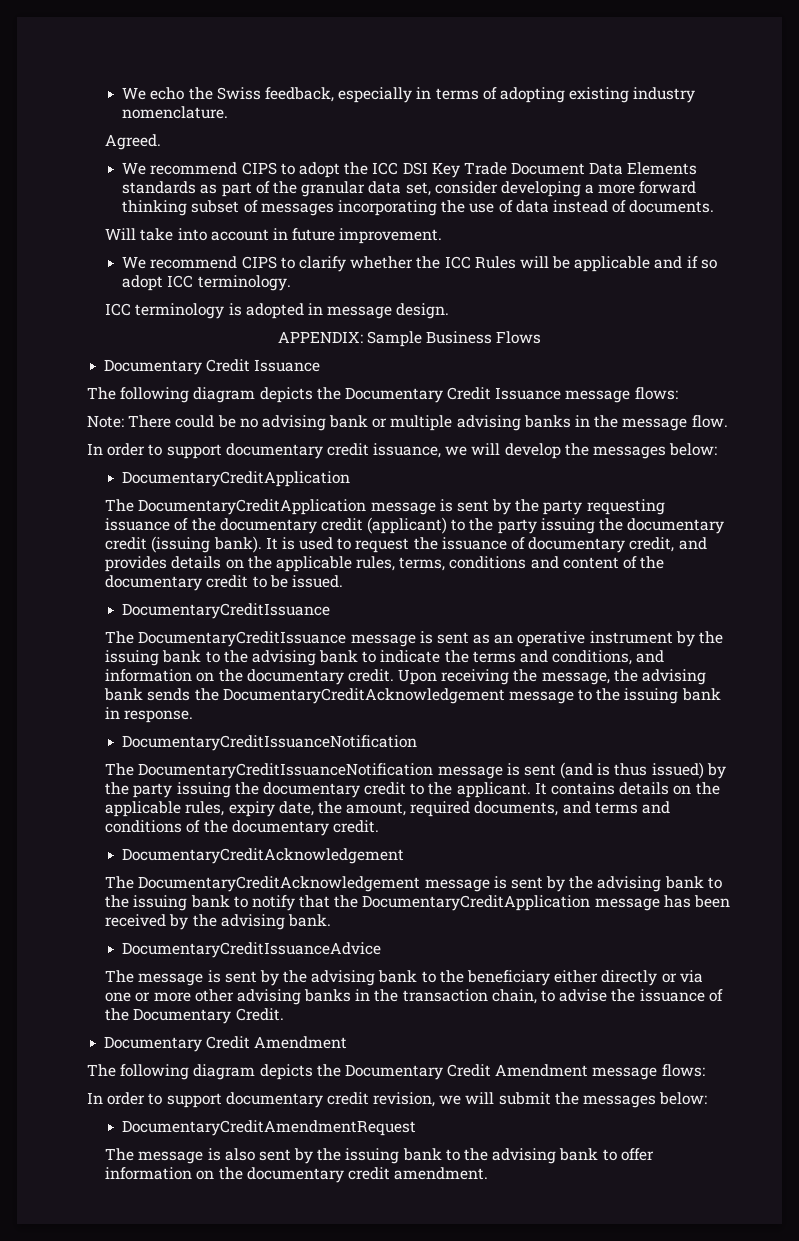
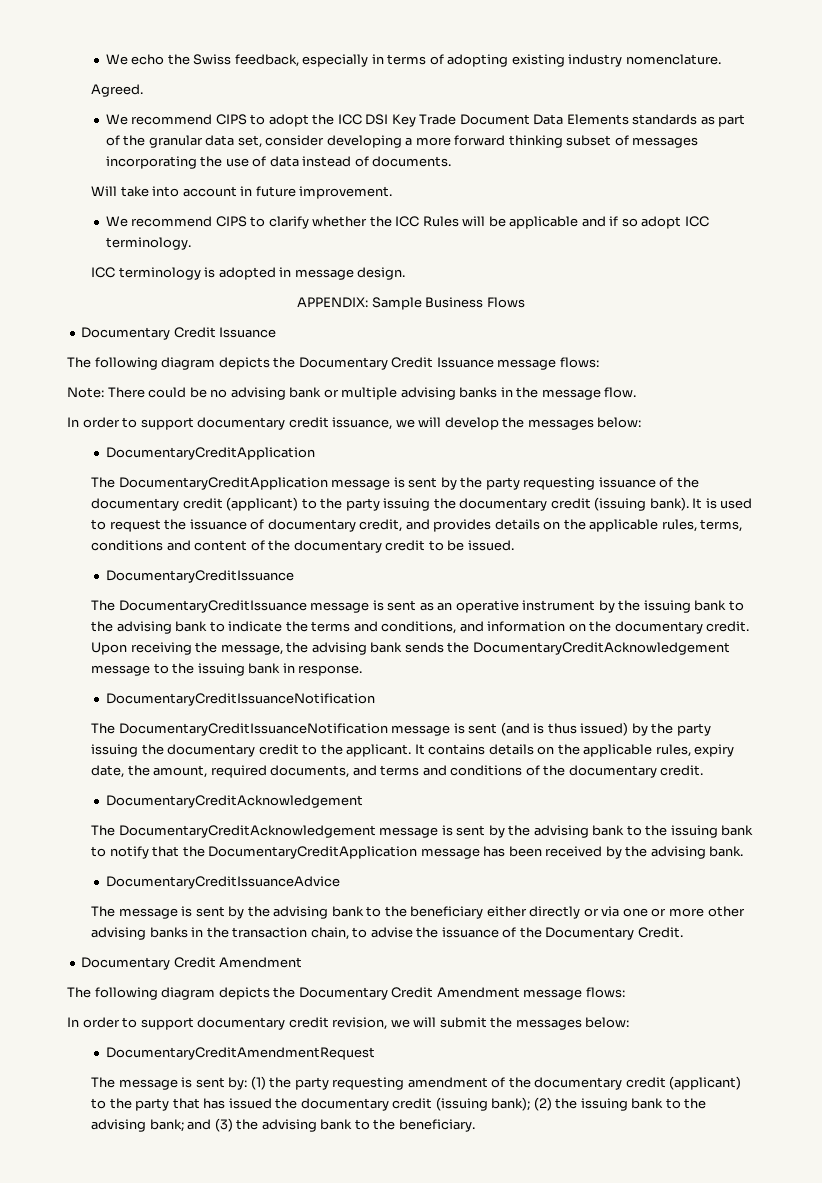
- The message is also sent by the issuing bank to the advising bank to offer information on the documentary credit amendment.
+ The message is sent by: (1) the party requesting amendment of the documentary credit (applicant) to the party that has issued the documentary credit (issuing bank); (2) the issuing bank to the advising bank; and (3) the advising bank to the beneficiary.

